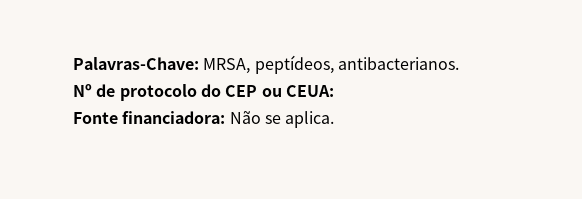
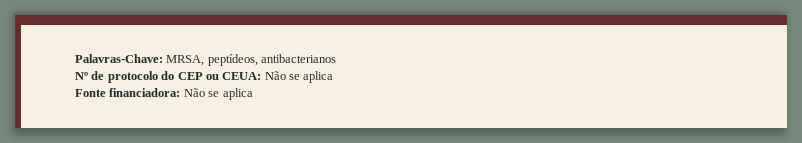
- Palavras-Chave: MRSA, peptídeos, antibacterianos.
+ Palavras-Chave: MRSA, peptídeos, antibacterianos
- Nº de protocolo do CEP ou CEUA:
+ Nº de protocolo do CEP ou CEUA: Não se aplica
- Fonte financiadora: Não se aplica.
+ Fonte financiadora: Não se aplica

